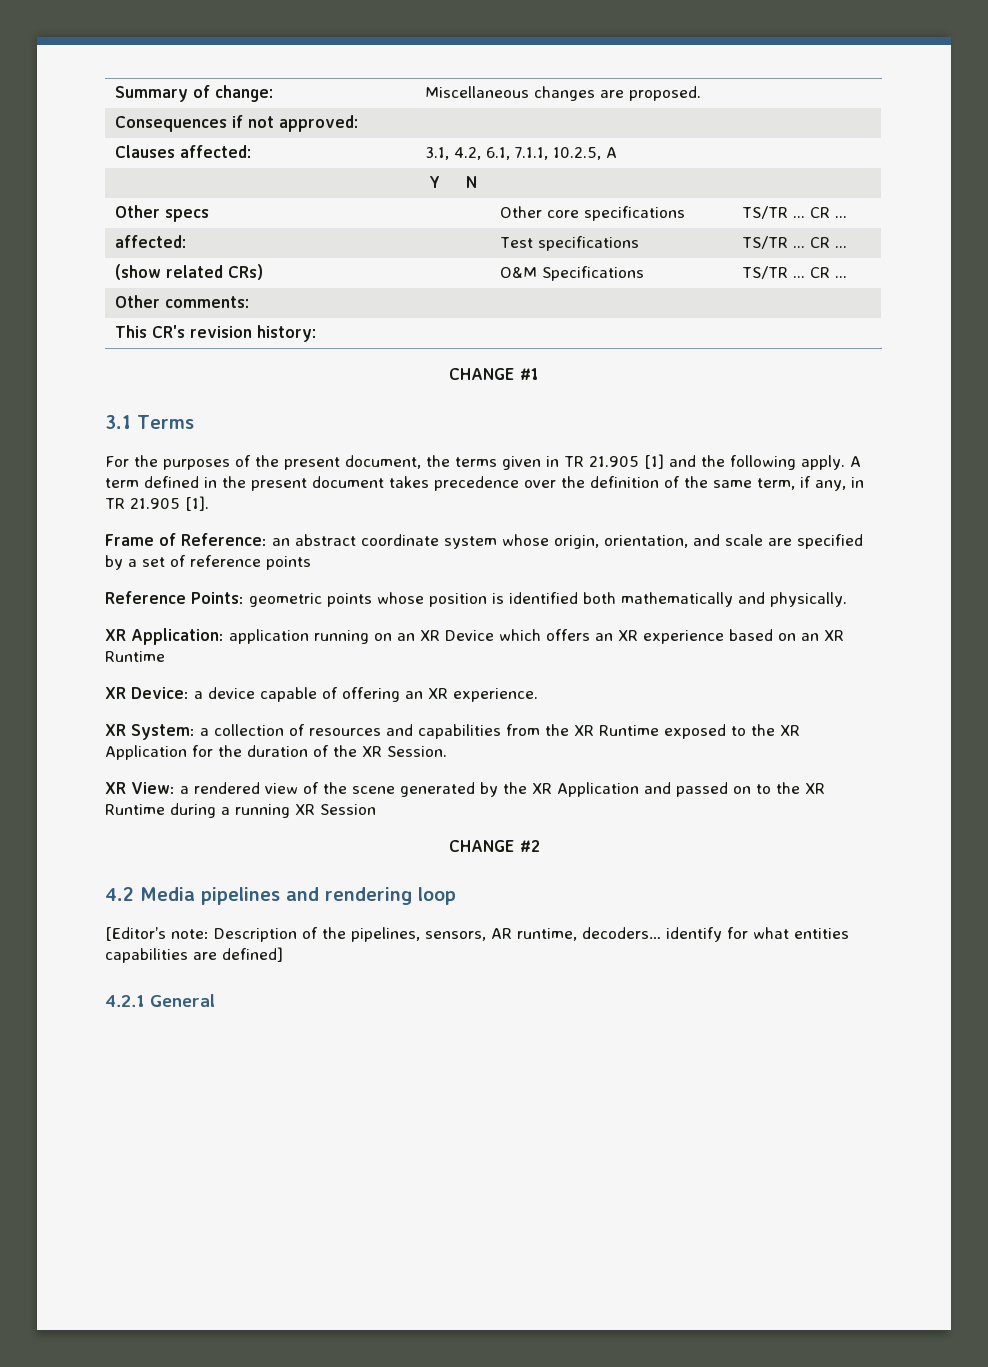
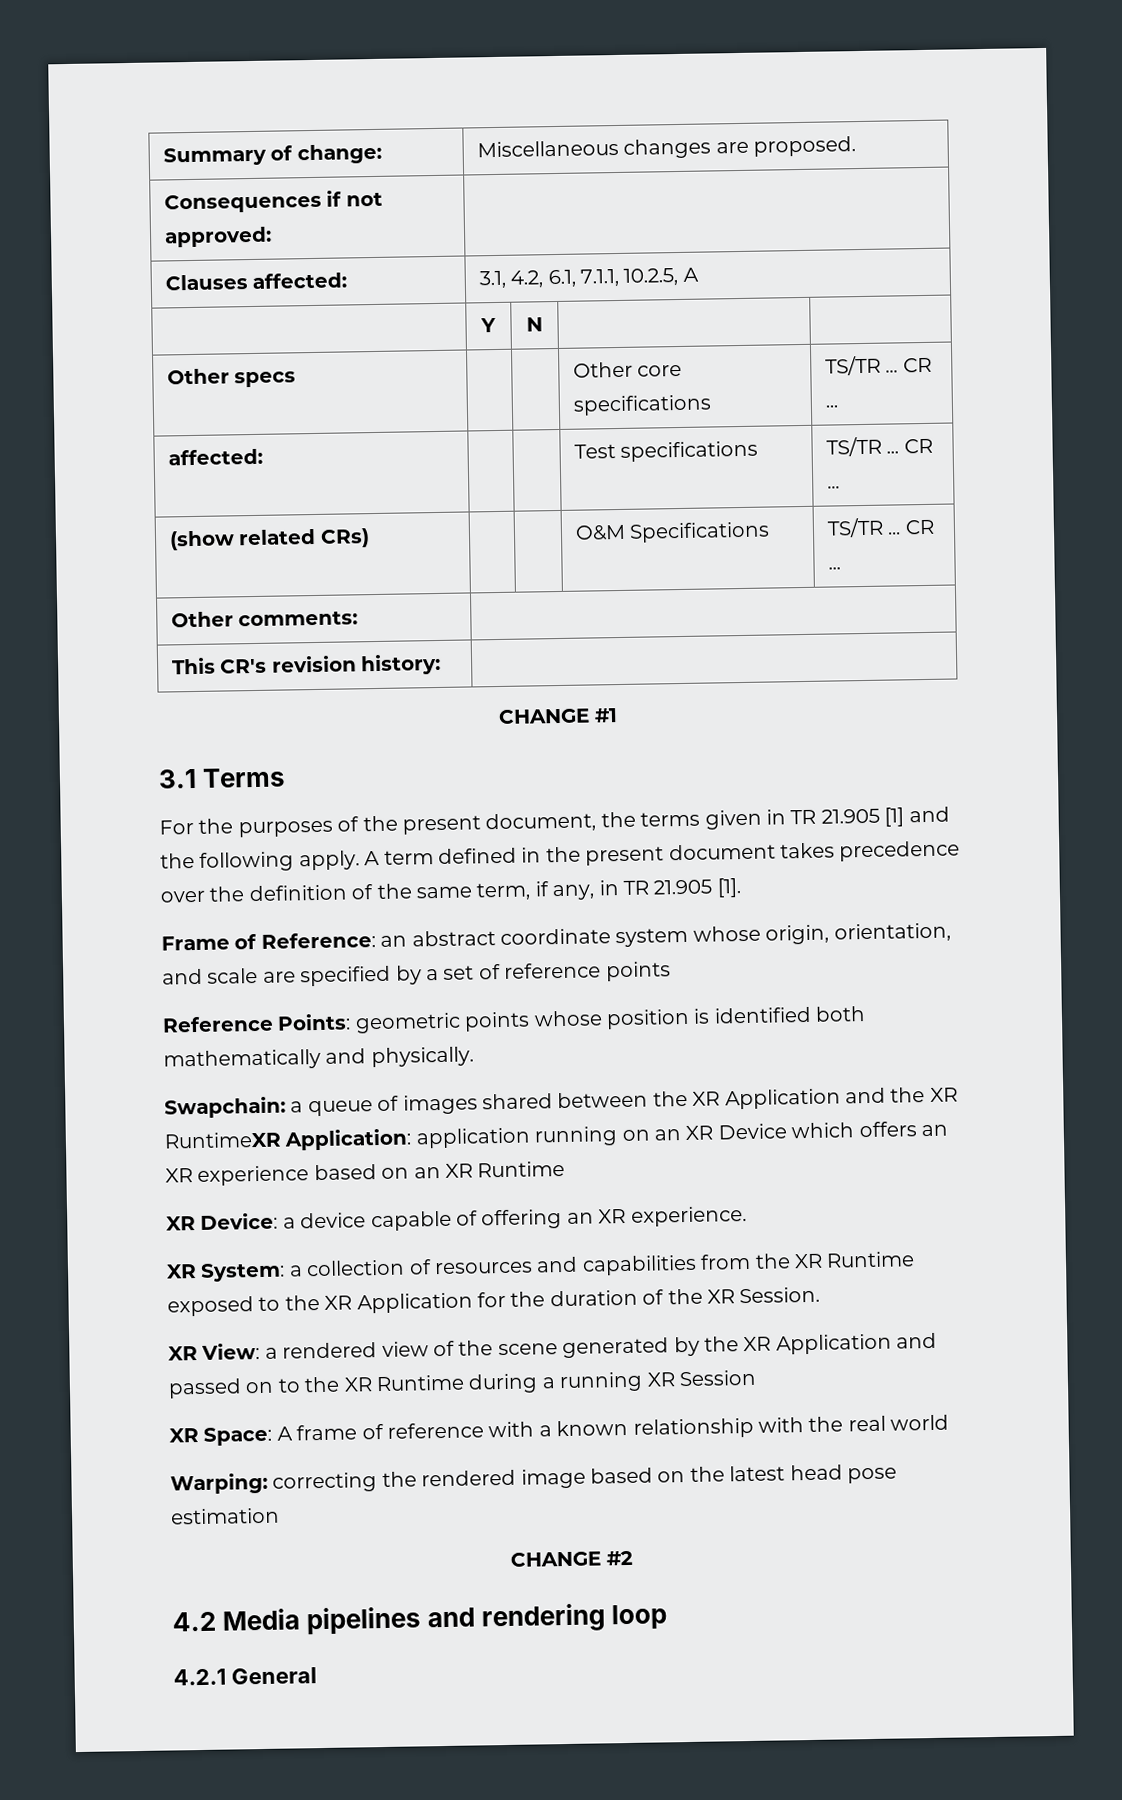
- XR Application: application running on an XR Device which offers an XR experience based on an XR Runtime
+ Swapchain: a queue of images shared between the XR Application and the XR RuntimeXR Application: application running on an XR Device which offers an XR experience based on an XR Runtime
+ XR Space: A frame of reference with a known relationship with the real world
+ Warping: correcting the rendered image based on the latest head pose estimation
- [Editor’s note: Description of the pipelines, sensors, AR runtime, decoders… identify for what entities capabilities are defined]

